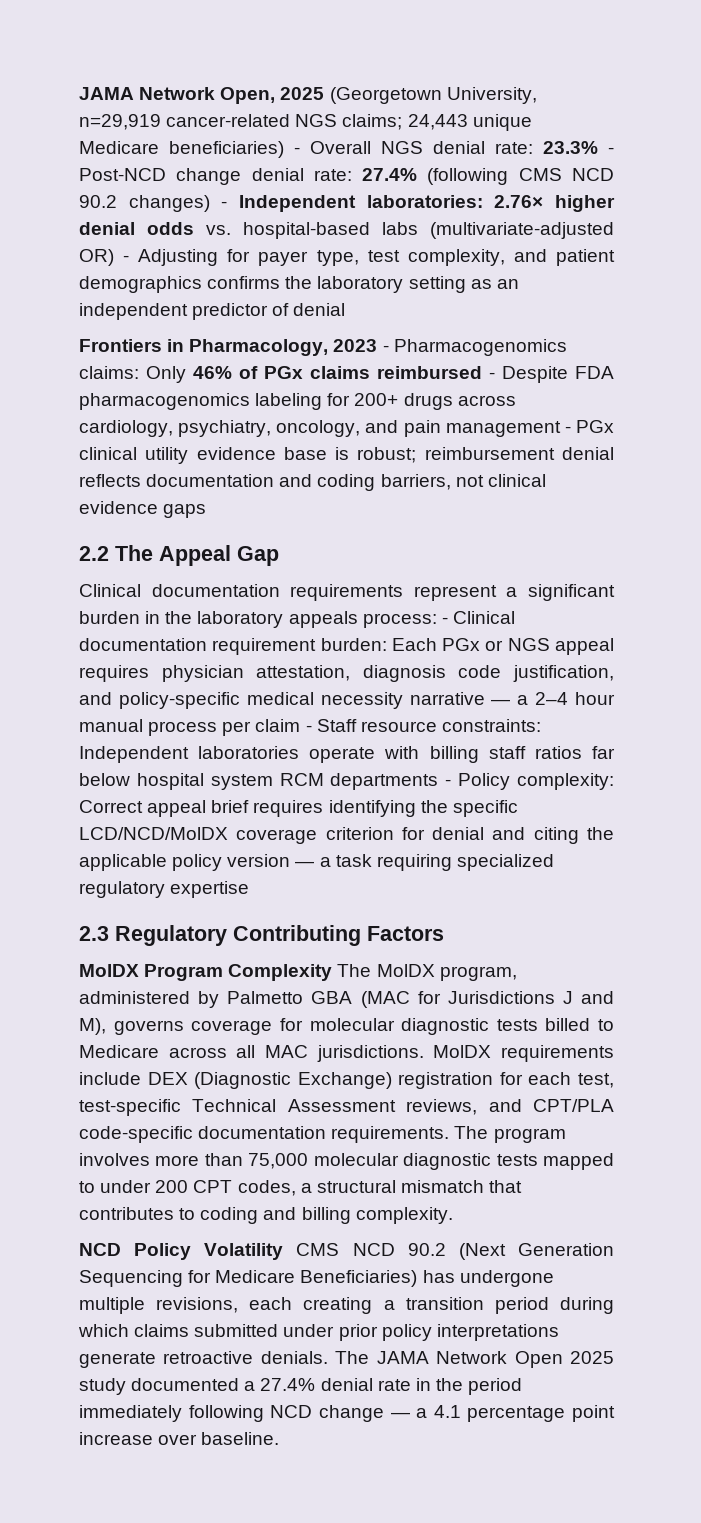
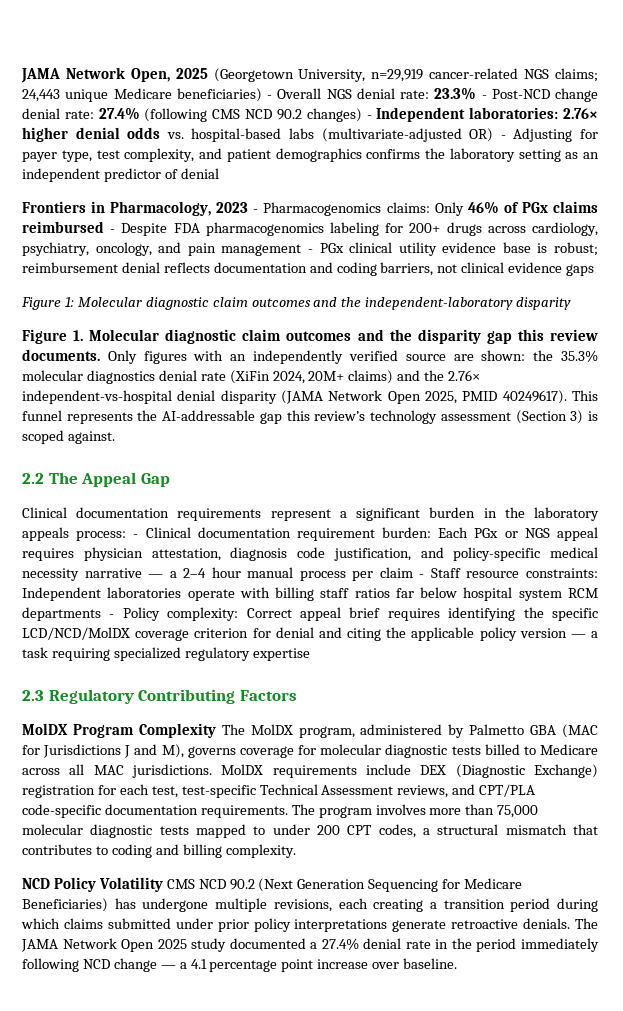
+ Figure 1: Molecular diagnostic claim outcomes and the independent-laboratory disparity
+ Figure 1. Molecular diagnostic claim outcomes and the disparity gap this review documents. Only figures with an independently verified source are shown: the 35.3% molecular diagnostics denial rate (XiFin 2024, 20M+ claims) and the 2.76× independent-vs-hospital denial disparity (JAMA Network Open 2025, PMID 40249617). This funnel represents the AI-addressable gap this review’s technology assessment (Section 3) is scoped against.

